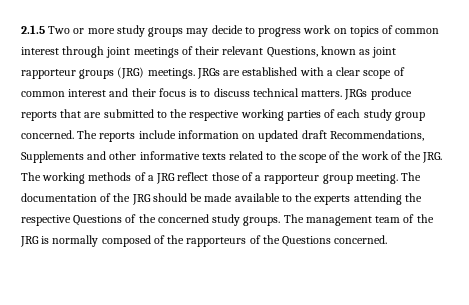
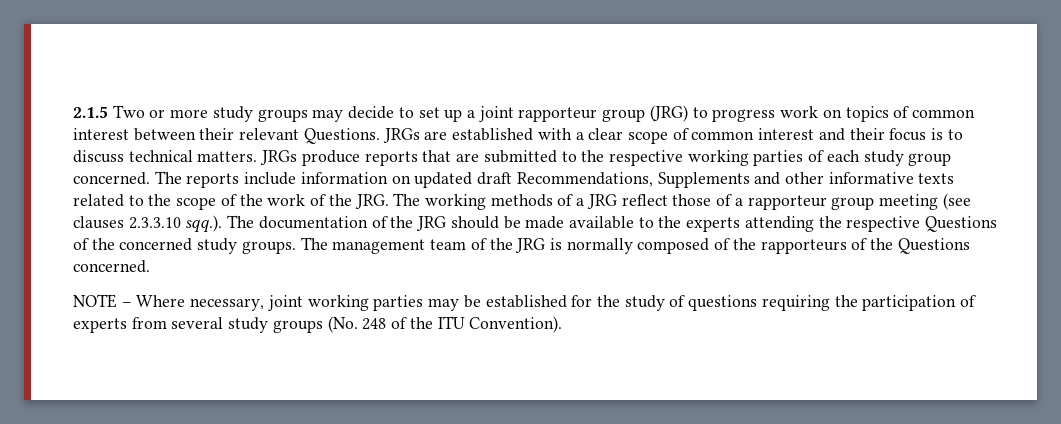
- 2.1.5 Two or more study groups may decide to progress work on topics of common interest through joint meetings of their relevant Questions, known as joint rapporteur groups (JRG) meetings.
+ 2.1.5 Two or more study groups may decide to set up a joint rapporteur group (JRG) to progress work on topics of common interest between their relevant Questions.
- The reports include information on updated draft Recommendations, Supplements and other informative texts related to the scope of the work of the JRG. The working methods of a JRG reflect those of a rapporteur group meeting. The documentation of the JRG should be made available to the experts attending the respective Questions of the concerned study groups.
+ The reports include information on updated draft Recommendations, Supplements and other informative texts related to the scope of the work of the JRG. The working methods of a JRG reflect those of a rapporteur group meeting (see clauses 2.3.3.10 sqq.). The documentation of the JRG should be made available to the experts attending the respective Questions of the concerned study groups.
+ NOTE – Where necessary, joint working parties may be established for the study of questions requiring the participation of experts from several study groups (No. 248 of the ITU Convention).

